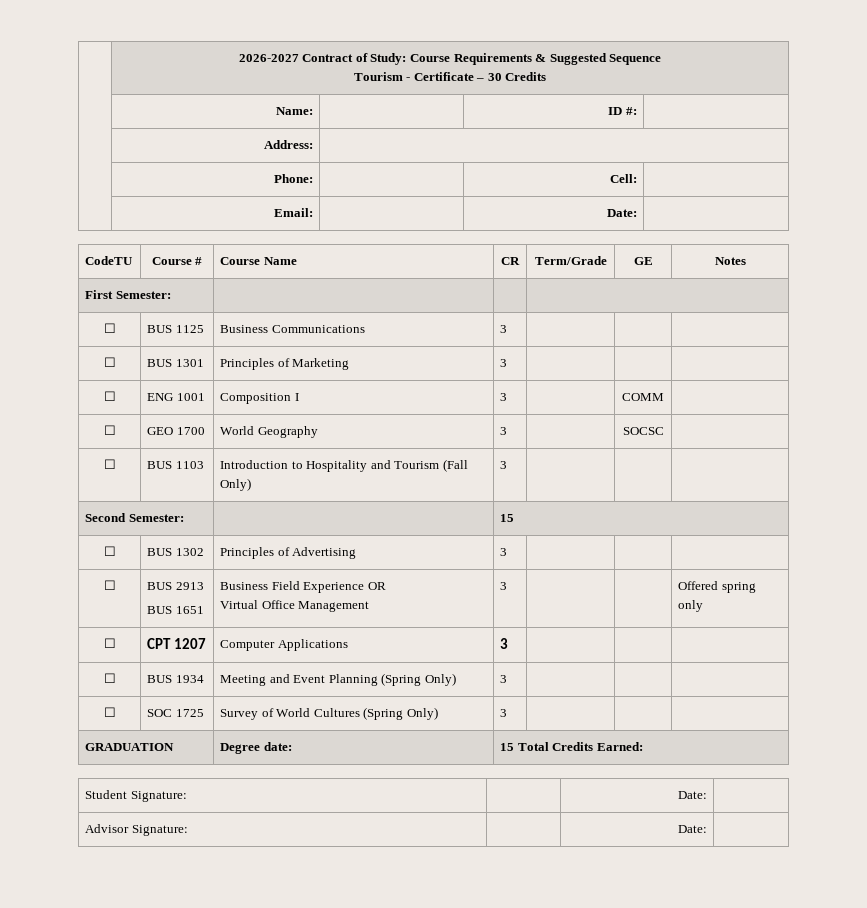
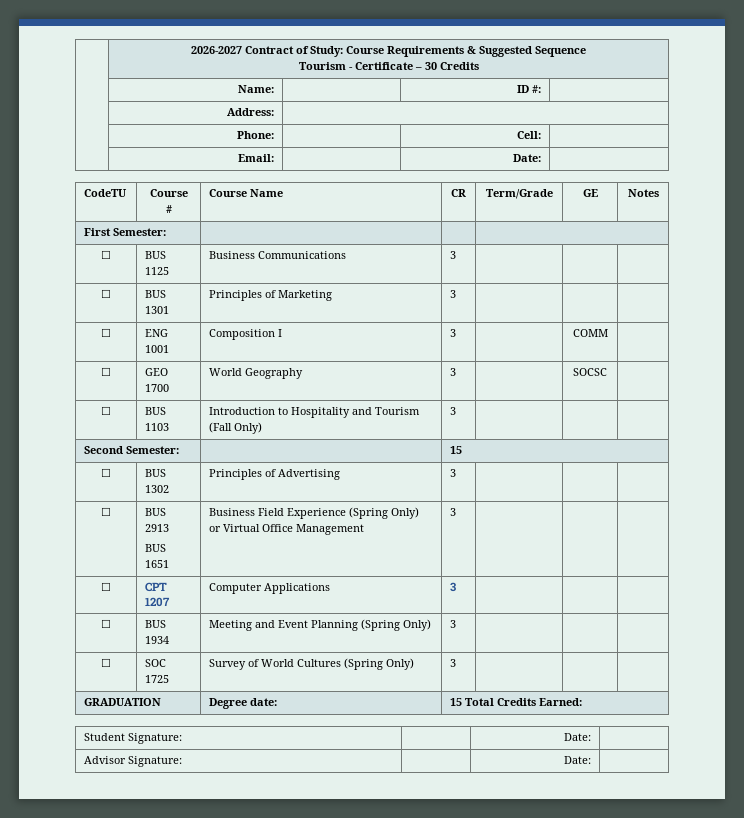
  ☐ | BUS 2913
- BUS 1651 | Business Field Experience OR
- Virtual Office Management | 3 | | | Offered spring only
+ BUS 1651 | Business Field Experience (Spring Only) or Virtual Office Management | 3 | | |

